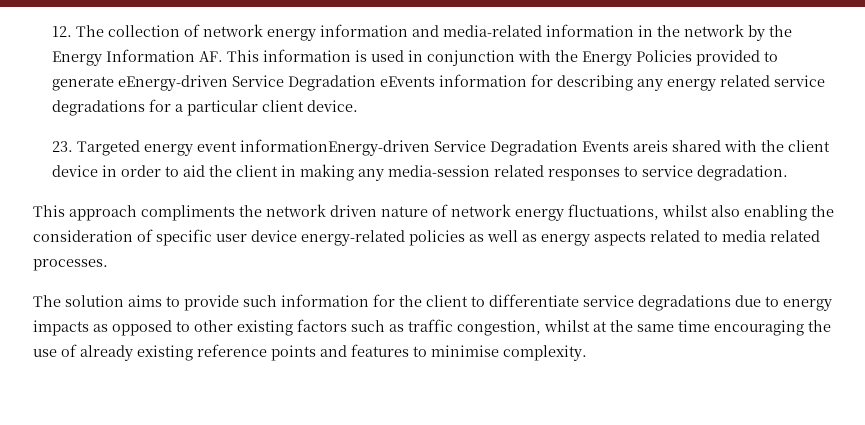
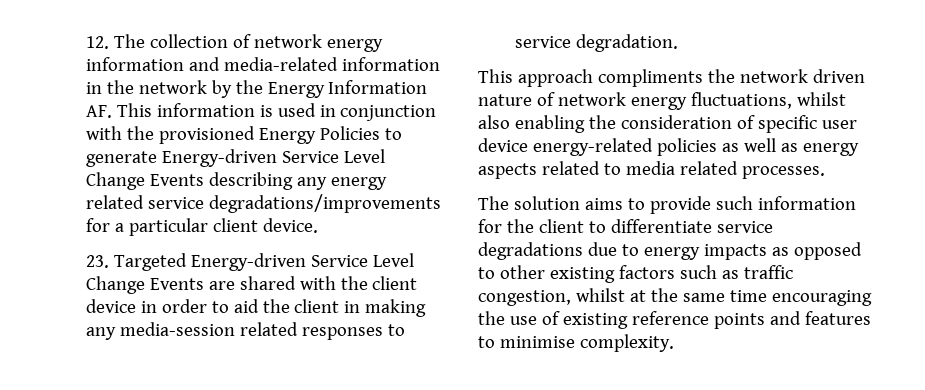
- 12. The collection of network energy information and media-related information in the network by the Energy Information AF. This information is used in conjunction with the Energy Policies provided to generate eEnergy-driven Service Degradation eEvents information for describing any energy related service degradations for a particular client device.
+ 12. The collection of network energy information and media-related information in the network by the Energy Information AF. This information is used in conjunction with the provisioned Energy Policies to generate Energy-driven Service Level Change Events describing any energy related service degradations/improvements for a particular client device.
- 23. Targeted energy event informationEnergy-driven Service Degradation Events areis shared with the client device in order to aid the client in making any media-session related responses to service degradation.
+ 23. Targeted Energy-driven Service Level Change Events are shared with the client device in order to aid the client in making any media-session related responses to service degradation.
- The solution aims to provide such information for the client to differentiate service degradations due to energy impacts as opposed to other existing factors such as traffic congestion, whilst at the same time encouraging the use of already existing reference points and features to minimise complexity.
+ The solution aims to provide such information for the client to differentiate service degradations due to energy impacts as opposed to other existing factors such as traffic congestion, whilst at the same time encouraging the use of existing reference points and features to minimise complexity.

